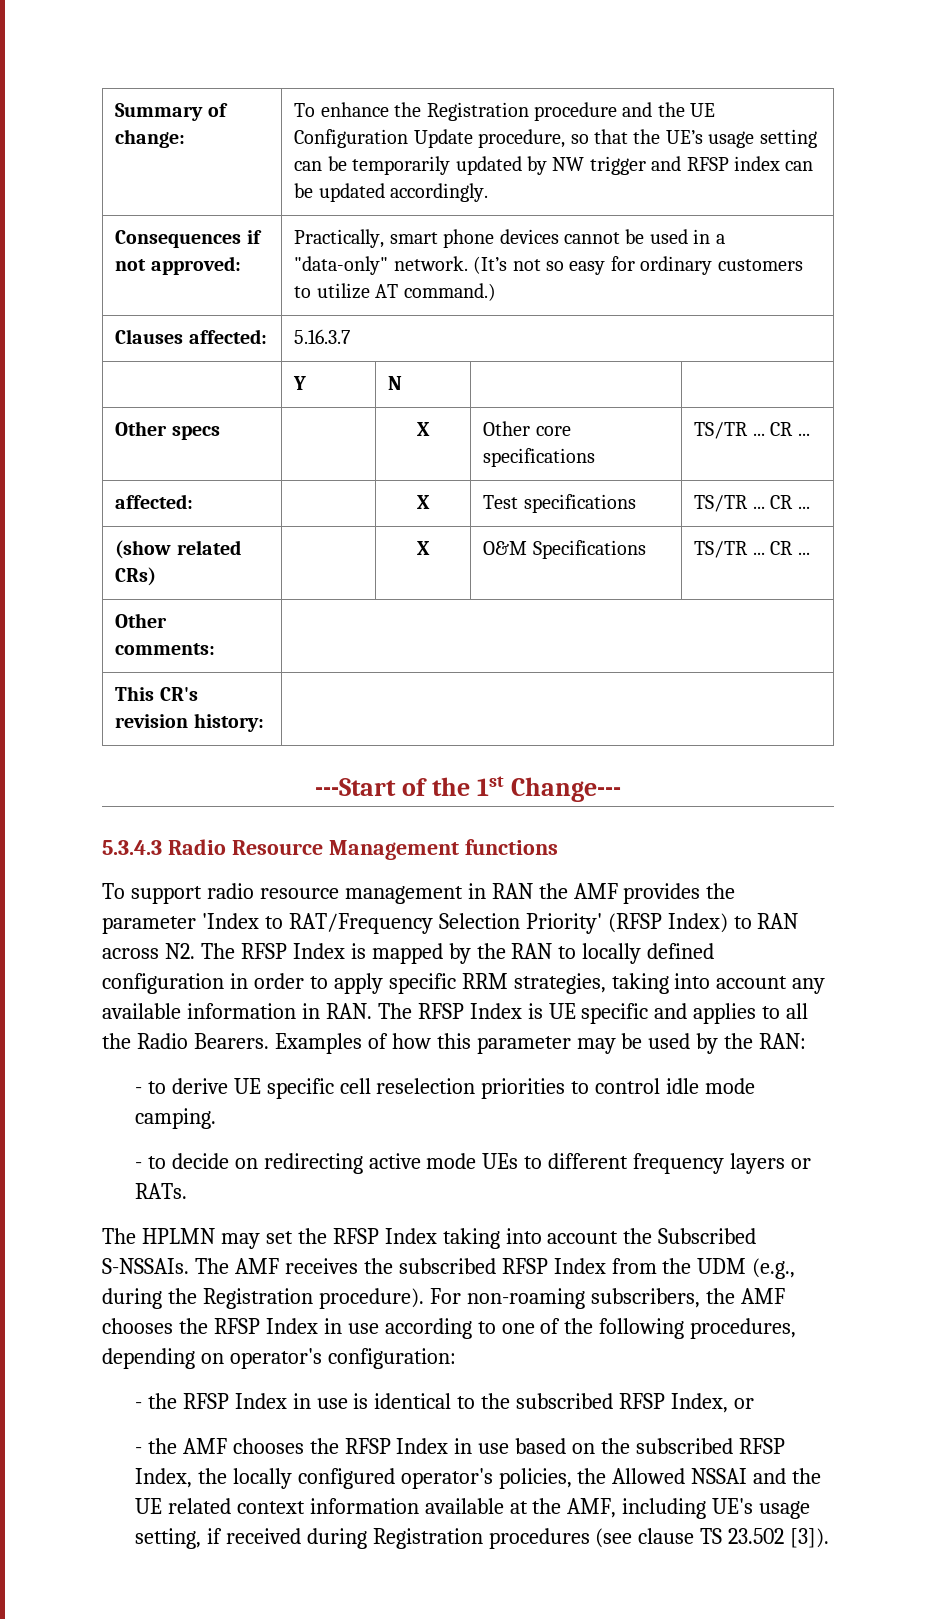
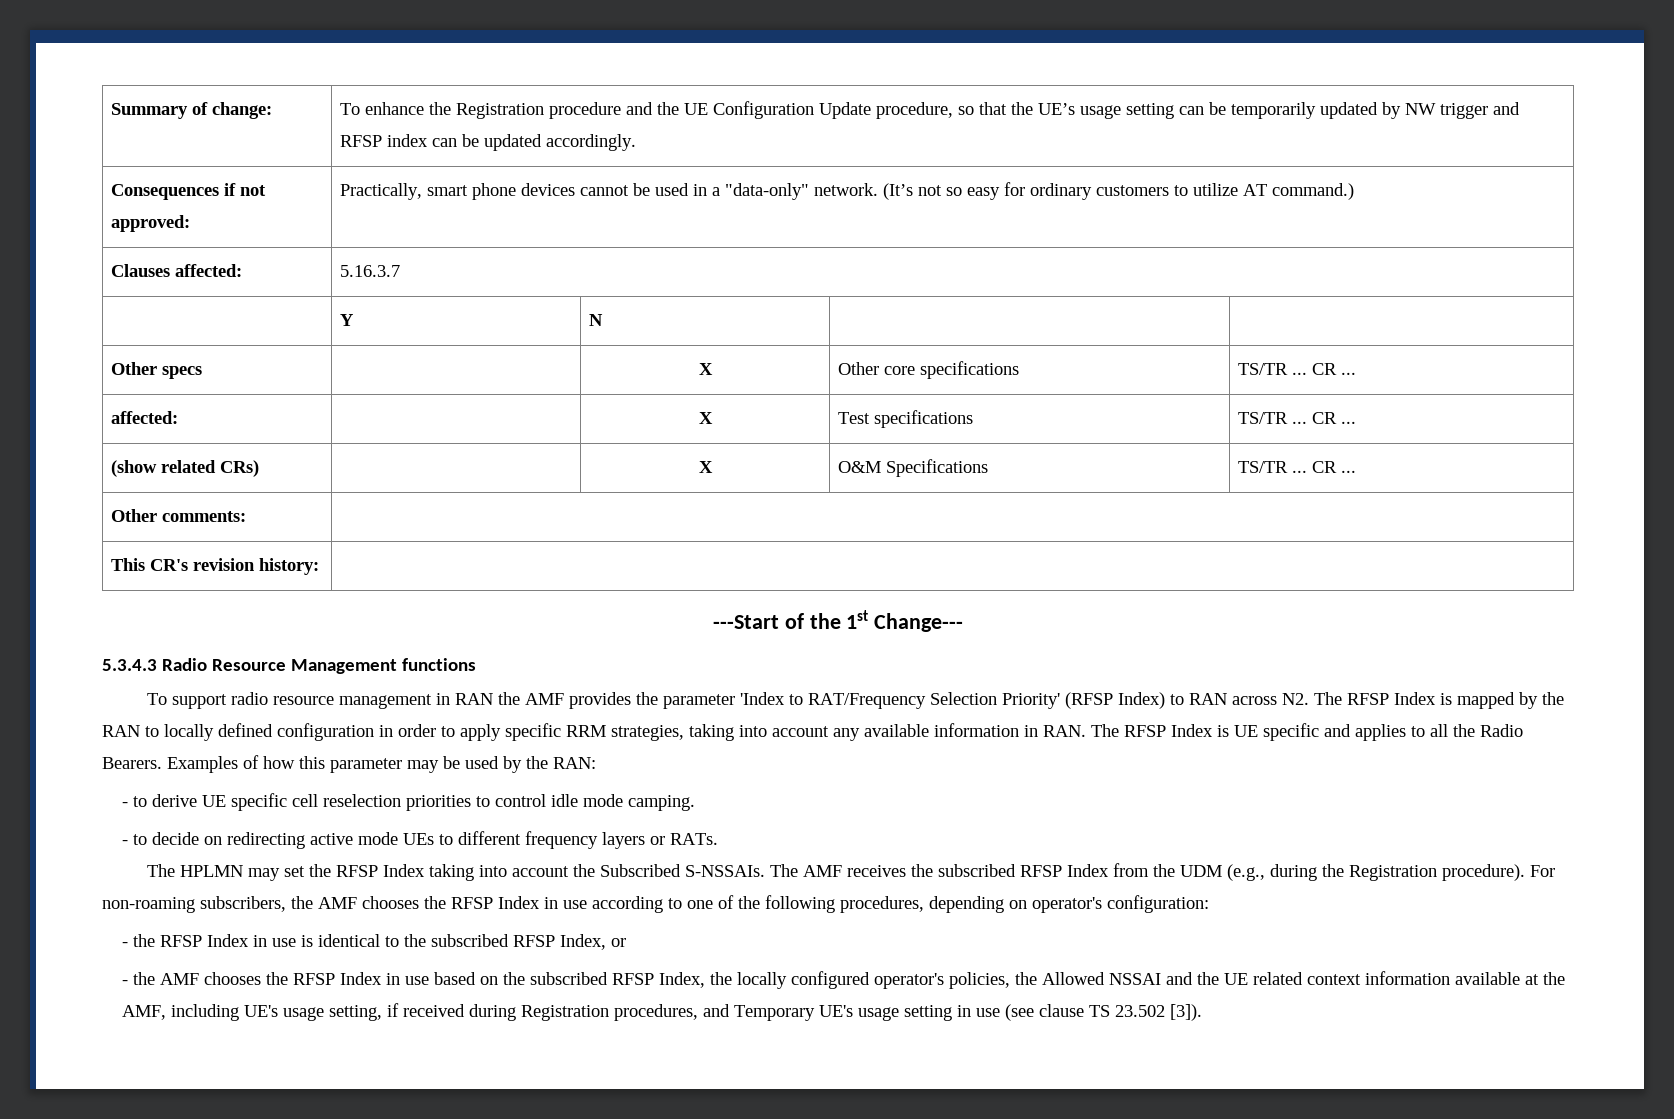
- - the AMF chooses the RFSP Index in use based on the subscribed RFSP Index, the locally configured operator's policies, the Allowed NSSAI and the UE related context information available at the AMF, including UE's usage setting, if received during Registration procedures (see clause TS 23.502 [3]).
+ - the AMF chooses the RFSP Index in use based on the subscribed RFSP Index, the locally configured operator's policies, the Allowed NSSAI and the UE related context information available at the AMF, including UE's usage setting, if received during Registration procedures, and Temporary UE's usage setting in use (see clause TS 23.502 [3]).

